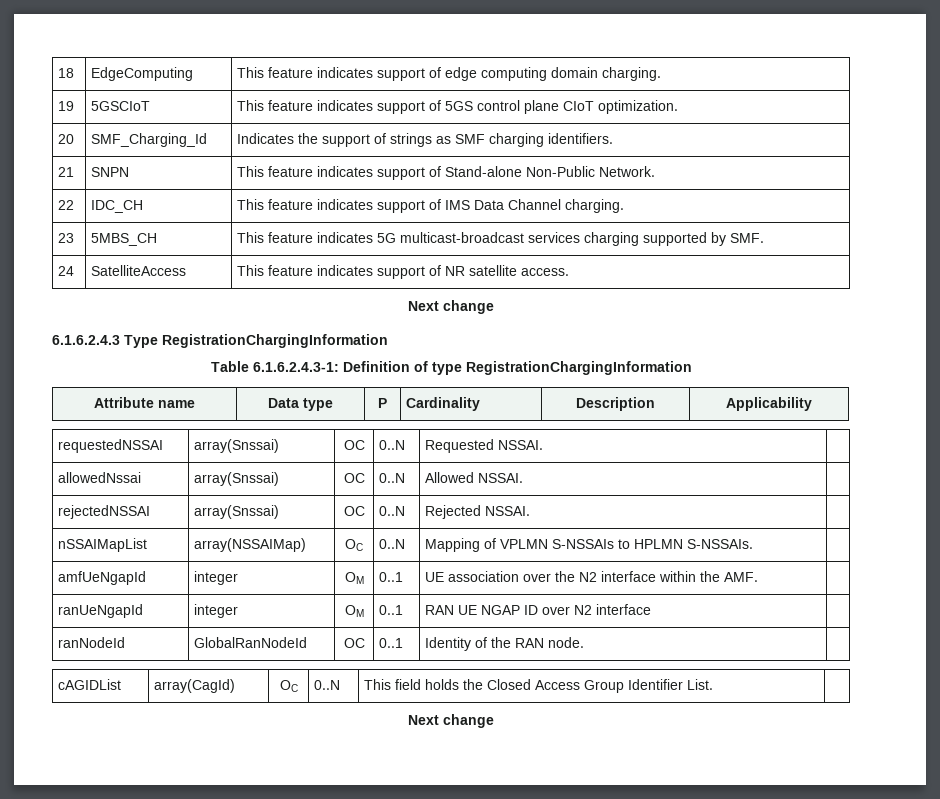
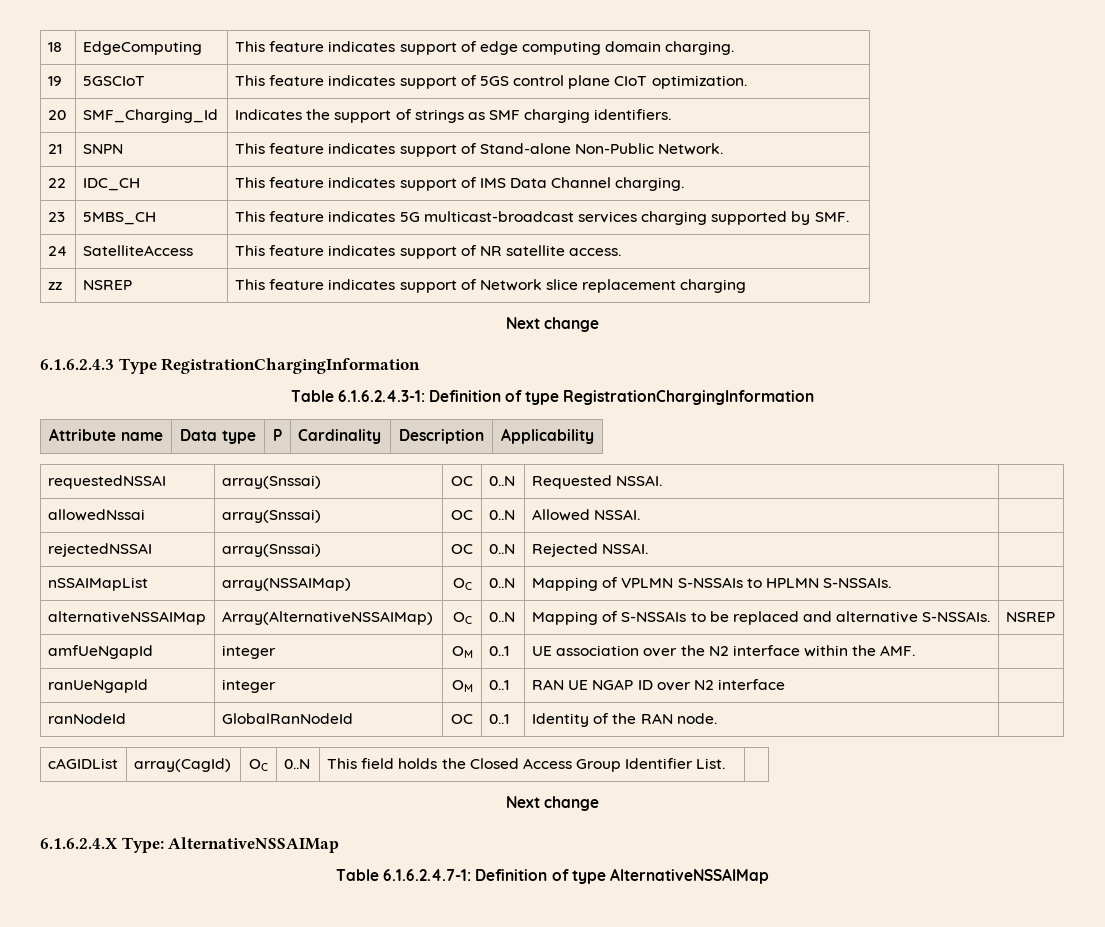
+ zz | NSREP | This feature indicates support of Network slice replacement charging
+ alternativeNSSAIMap | Array(AlternativeNSSAIMap) | OC | 0..N | Mapping of S-NSSAIs to be replaced and alternative S-NSSAIs. | NSREP
+ 6.1.6.2.4.X Type: AlternativeNSSAIMap
+ Table 6.1.6.2.4.7-1: Definition of type AlternativeNSSAIMap

